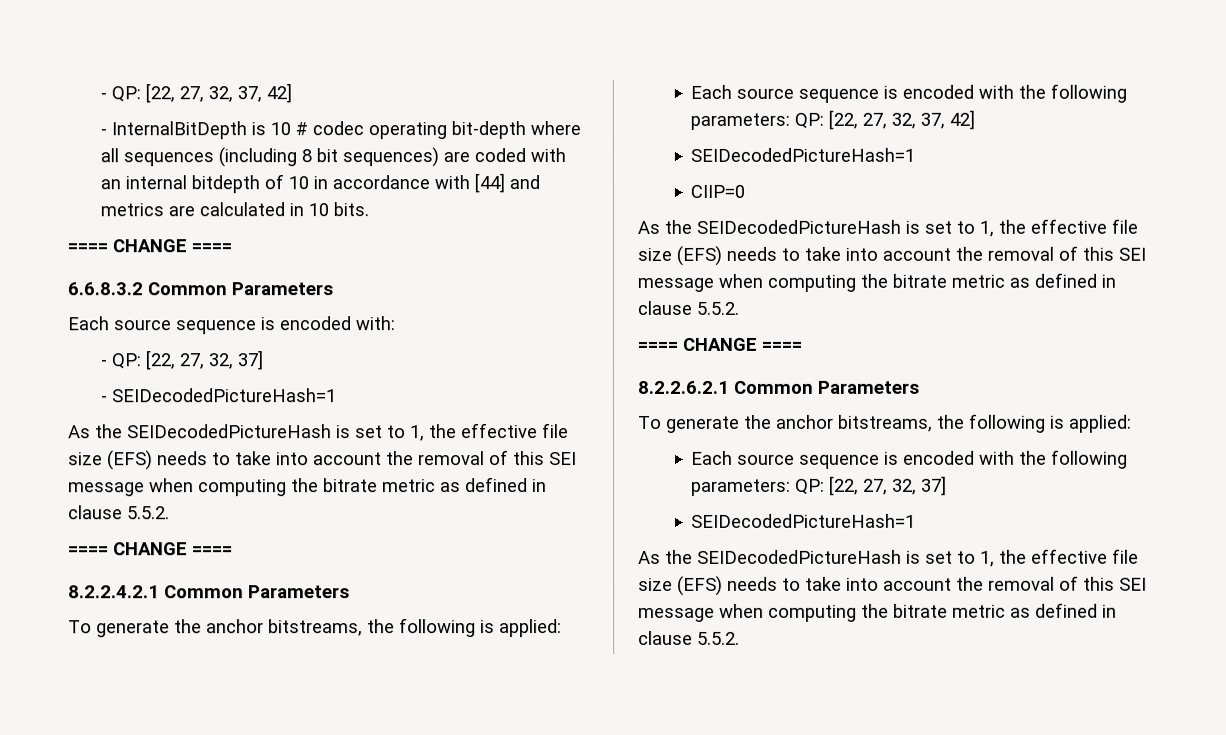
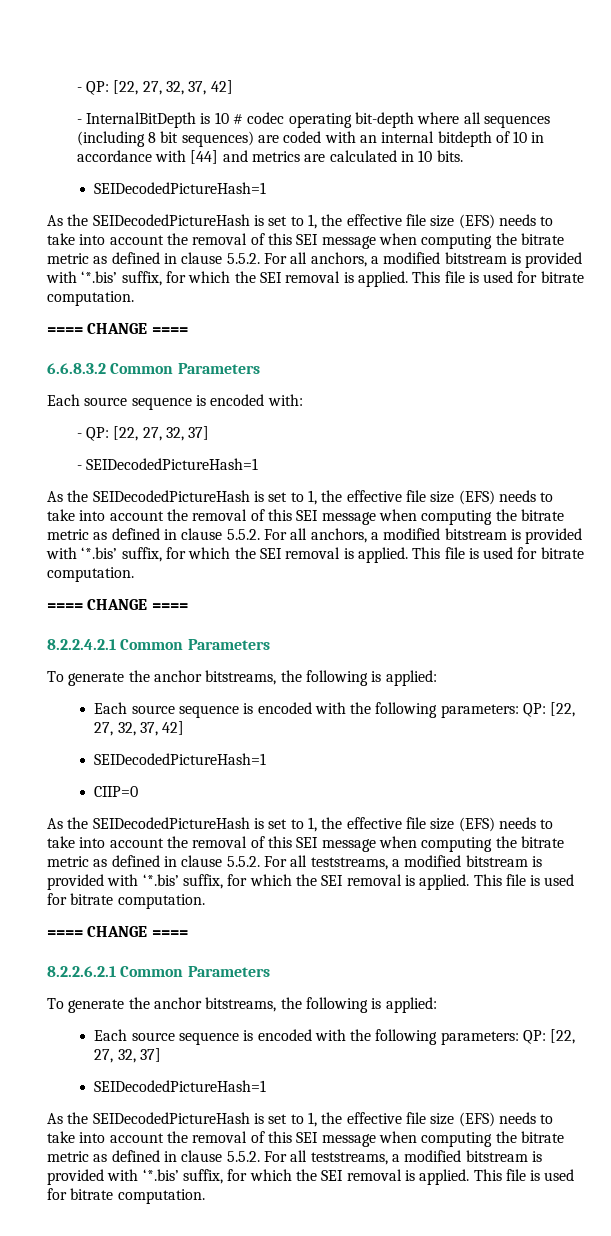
  - InternalBitDepth is 10 # codec operating bit-depth where all sequences (including 8 bit sequences) are coded with an internal bitdepth of 10 in accordance with [44] and metrics are calculated in 10 bits.
+ SEIDecodedPictureHash=1
+ As the SEIDecodedPictureHash is set to 1, the effective file size (EFS) needs to take into account the removal of this SEI message when computing the bitrate metric as defined in clause 5.5.2. For all anchors, a modified bitstream is provided with ‘*.bis’ suffix, for which the SEI removal is applied. This file is used for bitrate computation.
  - SEIDecodedPictureHash=1
- As the SEIDecodedPictureHash is set to 1, the effective file size (EFS) needs to take into account the removal of this SEI message when computing the bitrate metric as defined in clause 5.5.2.
+ As the SEIDecodedPictureHash is set to 1, the effective file size (EFS) needs to take into account the removal of this SEI message when computing the bitrate metric as defined in clause 5.5.2. For all anchors, a modified bitstream is provided with ‘*.bis’ suffix, for which the SEI removal is applied. This file is used for bitrate computation.
  CIIP=0
- As the SEIDecodedPictureHash is set to 1, the effective file size (EFS) needs to take into account the removal of this SEI message when computing the bitrate metric as defined in clause 5.5.2.
+ As the SEIDecodedPictureHash is set to 1, the effective file size (EFS) needs to take into account the removal of this SEI message when computing the bitrate metric as defined in clause 5.5.2. For all teststreams, a modified bitstream is provided with ‘*.bis’ suffix, for which the SEI removal is applied. This file is used for bitrate computation.
  Each source sequence is encoded with the following parameters: QP: [22, 27, 32, 37]
  SEIDecodedPictureHash=1
- As the SEIDecodedPictureHash is set to 1, the effective file size (EFS) needs to take into account the removal of this SEI message when computing the bitrate metric as defined in clause 5.5.2.
+ As the SEIDecodedPictureHash is set to 1, the effective file size (EFS) needs to take into account the removal of this SEI message when computing the bitrate metric as defined in clause 5.5.2. For all teststreams, a modified bitstream is provided with ‘*.bis’ suffix, for which the SEI removal is applied. This file is used for bitrate computation.

